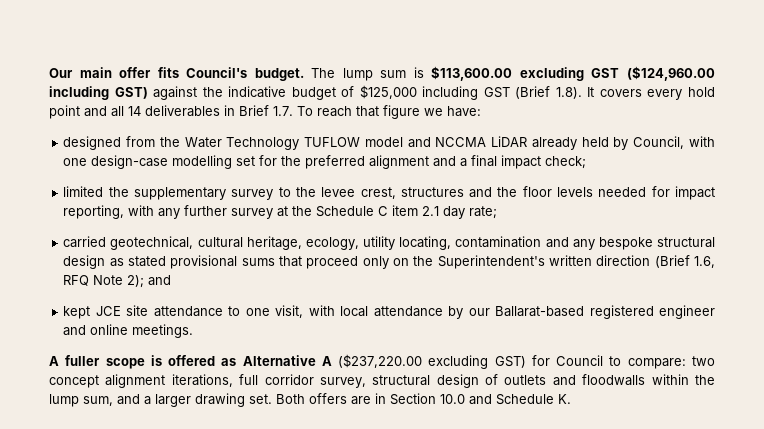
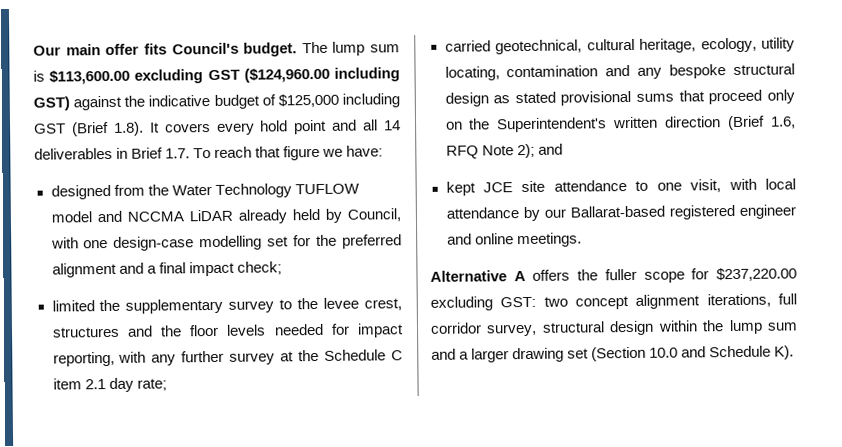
- A fuller scope is offered as Alternative A ($237,220.00 excluding GST) for Council to compare: two concept alignment iterations, full corridor survey, structural design of outlets and floodwalls within the lump sum, and a larger drawing set. Both offers are in Section 10.0 and Schedule K.
+ Alternative A offers the fuller scope for $237,220.00 excluding GST: two concept alignment iterations, full corridor survey, structural design within the lump sum and a larger drawing set (Section 10.0 and Schedule K).

